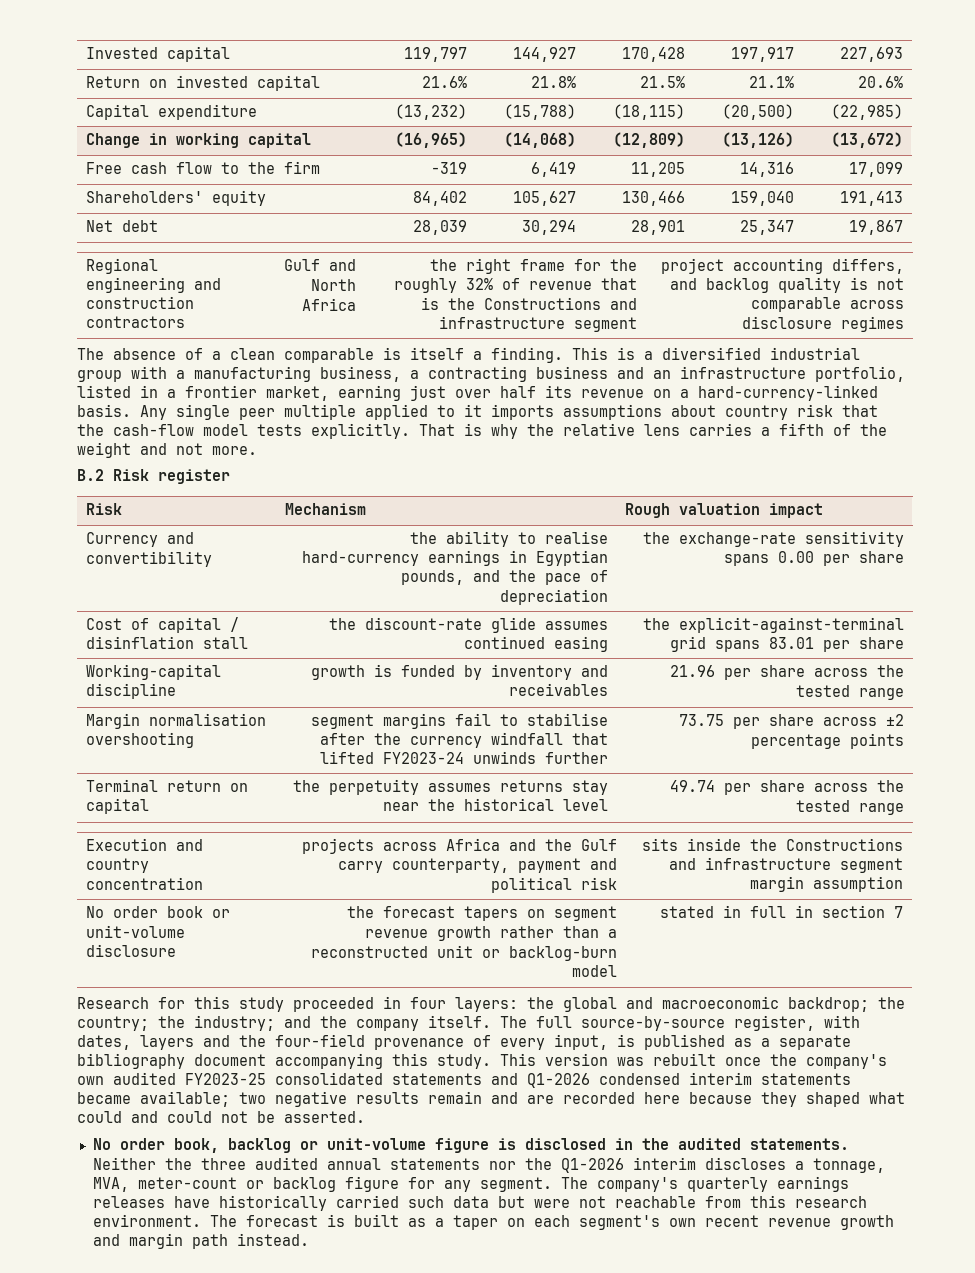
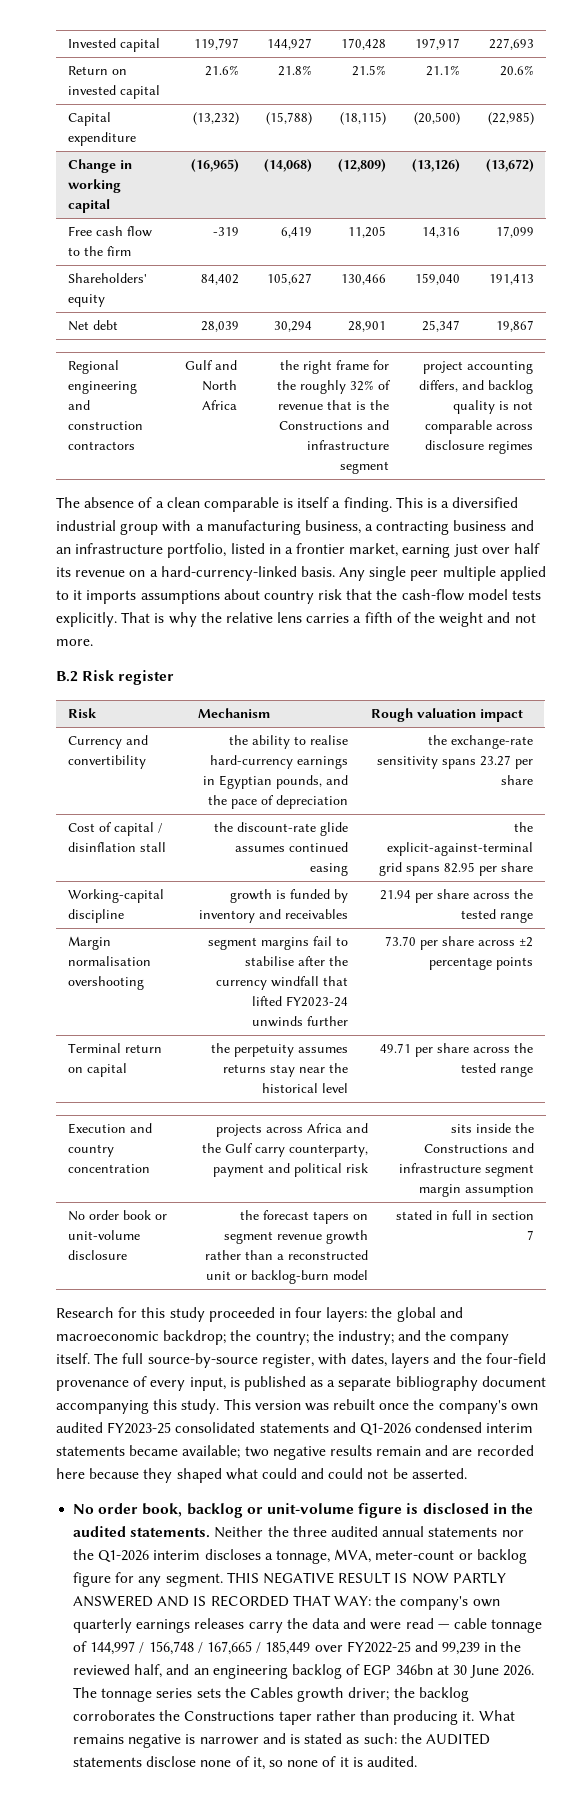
- Currency and convertibility | the ability to realise hard-currency earnings in Egyptian pounds, and the pace of depreciation | the exchange-rate sensitivity spans 0.00 per share
+ Currency and convertibility | the ability to realise hard-currency earnings in Egyptian pounds, and the pace of depreciation | the exchange-rate sensitivity spans 23.27 per share
- Cost of capital / disinflation stall | the discount-rate glide assumes continued easing | the explicit-against-terminal grid spans 83.01 per share
+ Cost of capital / disinflation stall | the discount-rate glide assumes continued easing | the explicit-against-terminal grid spans 82.95 per share
- Working-capital discipline | growth is funded by inventory and receivables | 21.96 per share across the tested range
+ Working-capital discipline | growth is funded by inventory and receivables | 21.94 per share across the tested range
- Margin normalisation overshooting | segment margins fail to stabilise after the currency windfall that lifted FY2023-24 unwinds further | 73.75 per share across ±2 percentage points
+ Margin normalisation overshooting | segment margins fail to stabilise after the currency windfall that lifted FY2023-24 unwinds further | 73.70 per share across ±2 percentage points
- Terminal return on capital | the perpetuity assumes returns stay near the historical level | 49.74 per share across the tested range
+ Terminal return on capital | the perpetuity assumes returns stay near the historical level | 49.71 per share across the tested range
- The company's quarterly earnings releases have historically carried such data but were not reachable from this research environment. The forecast is built as a taper on each segment's own recent revenue growth and margin path instead.
+ THIS NEGATIVE RESULT IS NOW PARTLY ANSWERED AND IS RECORDED THAT WAY: the company's own quarterly earnings releases carry the data and were read — cable tonnage of 144,997 / 156,748 / 167,665 / 185,449 over FY2022-25 and 99,239 in the reviewed half, and an engineering backlog of EGP 346bn at 30 June 2026. The tonnage series sets the Cables growth driver; the backlog corroborates the Constructions taper rather than producing it. What remains negative is narrower and is stated as such: the AUDITED statements disclose none of it, so none of it is audited.

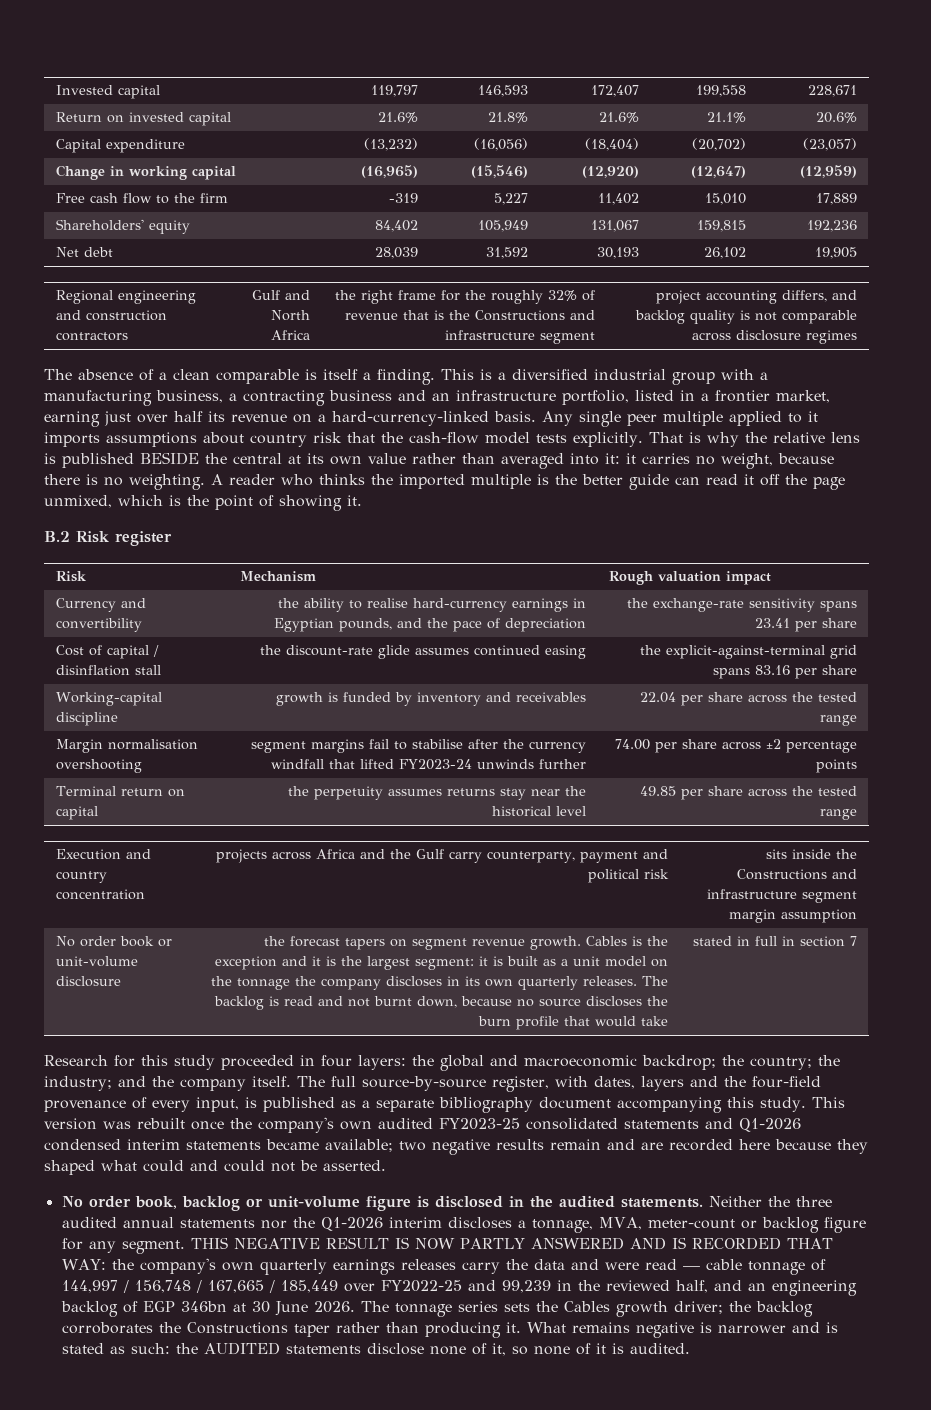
- Invested capital | 119,797 | 144,927 | 170,428 | 197,917 | 227,693
+ Invested capital | 119,797 | 146,593 | 172,407 | 199,558 | 228,671
- Return on invested capital | 21.6% | 21.8% | 21.5% | 21.1% | 20.6%
+ Return on invested capital | 21.6% | 21.8% | 21.6% | 21.1% | 20.6%
- Capital expenditure | (13,232) | (15,788) | (18,115) | (20,500) | (22,985)
+ Capital expenditure | (13,232) | (16,056) | (18,404) | (20,702) | (23,057)
- Change in working capital | (16,965) | (14,068) | (12,809) | (13,126) | (13,672)
+ Change in working capital | (16,965) | (15,546) | (12,920) | (12,647) | (12,959)
- Free cash flow to the firm | -319 | 6,419 | 11,205 | 14,316 | 17,099
+ Free cash flow to the firm | -319 | 5,227 | 11,402 | 15,010 | 17,889
- Shareholders' equity | 84,402 | 105,627 | 130,466 | 159,040 | 191,413
+ Shareholders' equity | 84,402 | 105,949 | 131,067 | 159,815 | 192,236
- Net debt | 28,039 | 30,294 | 28,901 | 25,347 | 19,867
+ Net debt | 28,039 | 31,592 | 30,193 | 26,102 | 19,905
- That is why the relative lens carries a fifth of the weight and not more.
+ That is why the relative lens is published BESIDE the central at its own value rather than averaged into it: it carries no weight, because there is no weighting. A reader who thinks the imported multiple is the better guide can read it off the page unmixed, which is the point of showing it.
- Currency and convertibility | the ability to realise hard-currency earnings in Egyptian pounds, and the pace of depreciation | the exchange-rate sensitivity spans 23.27 per share
+ Currency and convertibility | the ability to realise hard-currency earnings in Egyptian pounds, and the pace of depreciation | the exchange-rate sensitivity spans 23.41 per share
- Cost of capital / disinflation stall | the discount-rate glide assumes continued easing | the explicit-against-terminal grid spans 82.95 per share
+ Cost of capital / disinflation stall | the discount-rate glide assumes continued easing | the explicit-against-terminal grid spans 83.16 per share
- Working-capital discipline | growth is funded by inventory and receivables | 21.94 per share across the tested range
+ Working-capital discipline | growth is funded by inventory and receivables | 22.04 per share across the tested range
- Margin normalisation overshooting | segment margins fail to stabilise after the currency windfall that lifted FY2023-24 unwinds further | 73.70 per share across ±2 percentage points
+ Margin normalisation overshooting | segment margins fail to stabilise after the currency windfall that lifted FY2023-24 unwinds further | 74.00 per share across ±2 percentage points
- Terminal return on capital | the perpetuity assumes returns stay near the historical level | 49.71 per share across the tested range
+ Terminal return on capital | the perpetuity assumes returns stay near the historical level | 49.85 per share across the tested range
- the forecast tapers on segment revenue growth rather than a reconstructed unit or backlog-burn model
+ the forecast tapers on segment revenue growth. Cables is the exception and it is the largest segment: it is built as a unit model on the tonnage the company discloses in its own quarterly releases. The backlog is read and not burnt down, because no source discloses the burn profile that would take

